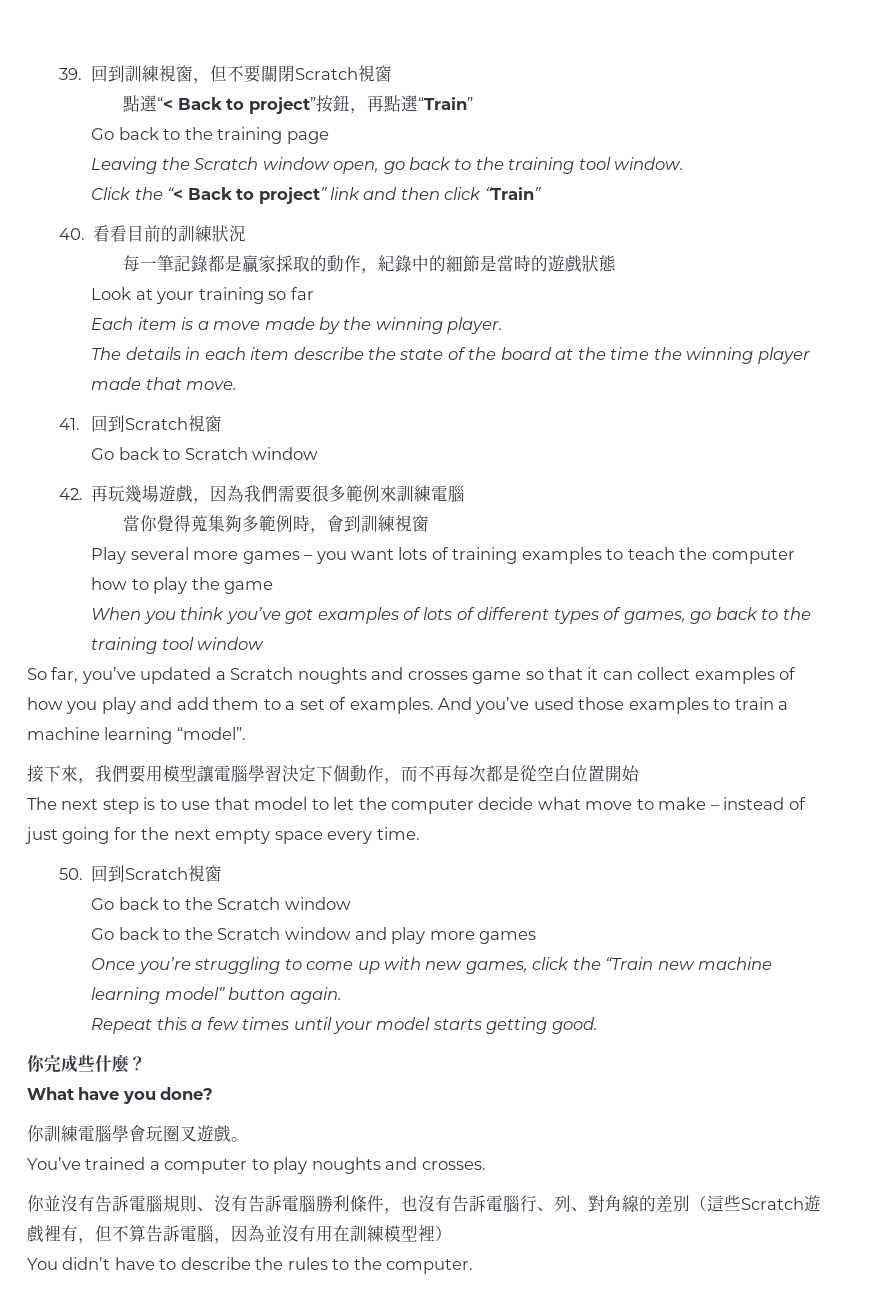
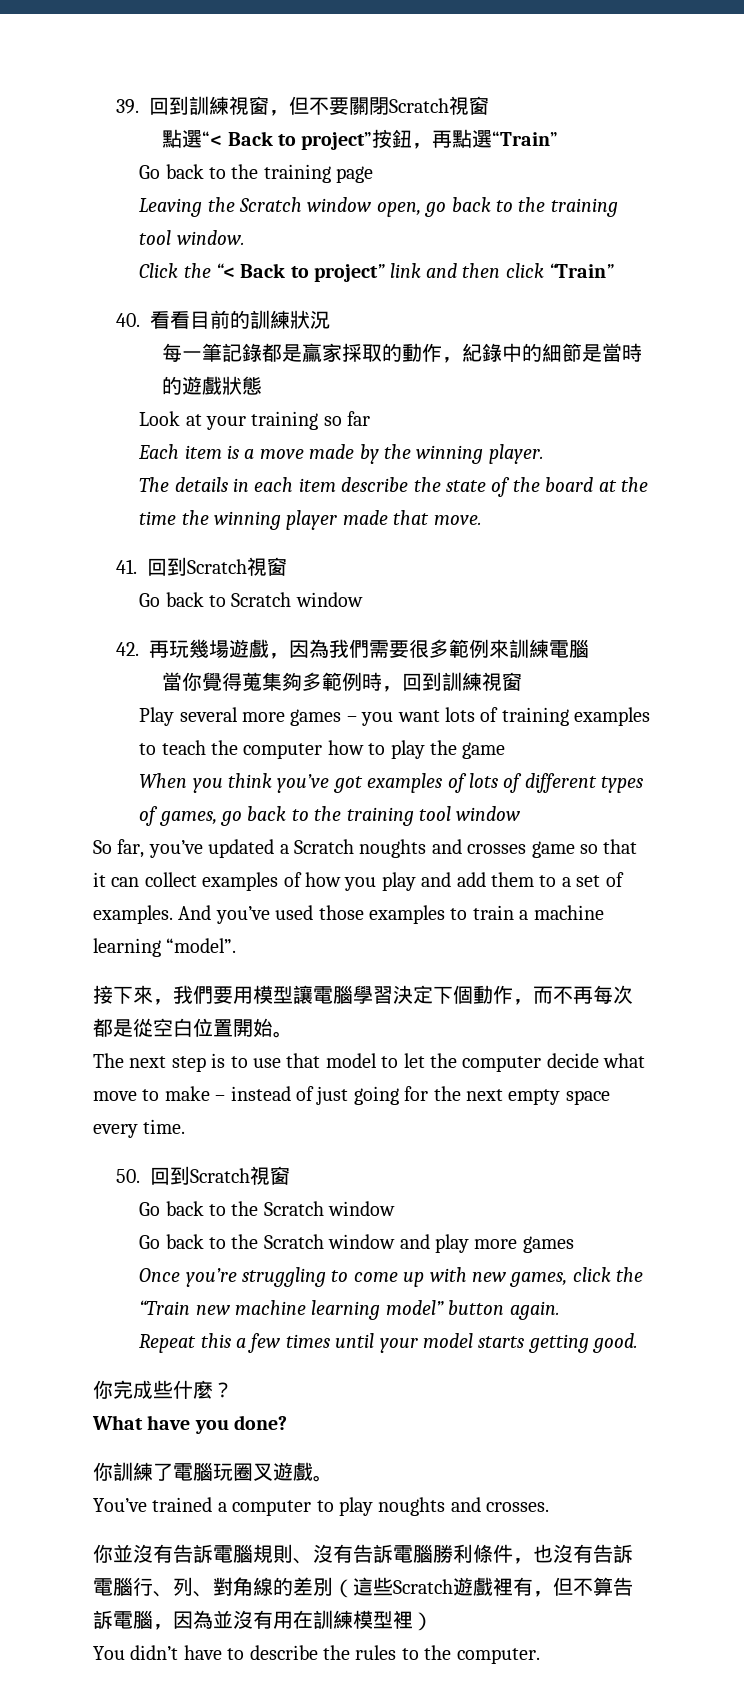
- 當你覺得蒐集夠多範例時，會到訓練視窗
+ 當你覺得蒐集夠多範例時，回到訓練視窗
- 接下來，我們要用模型讓電腦學習決定下個動作，而不再每次都是從空白位置開始
+ 接下來，我們要用模型讓電腦學習決定下個動作，而不再每次都是從空白位置開始。
- 你訓練電腦學會玩圈叉遊戲。
+ 你訓練了電腦玩圈叉遊戲。

